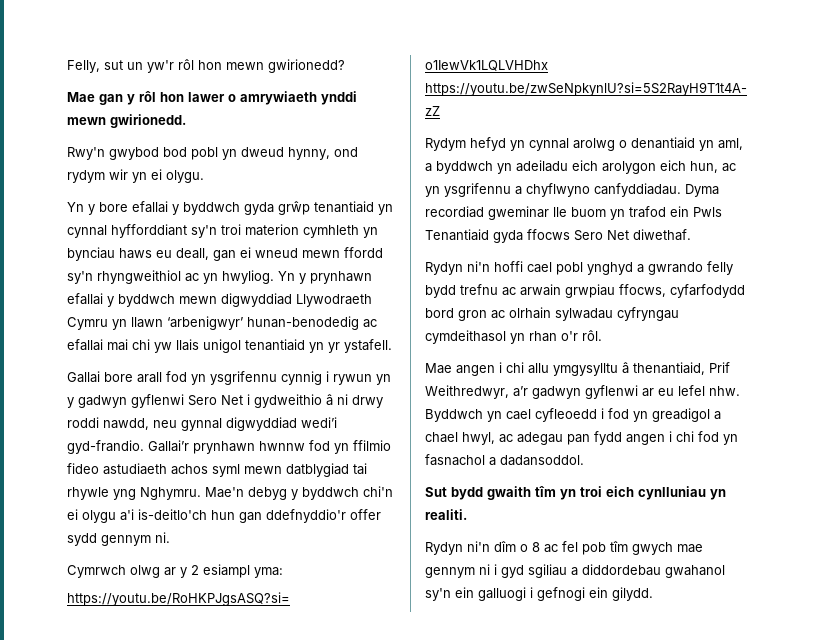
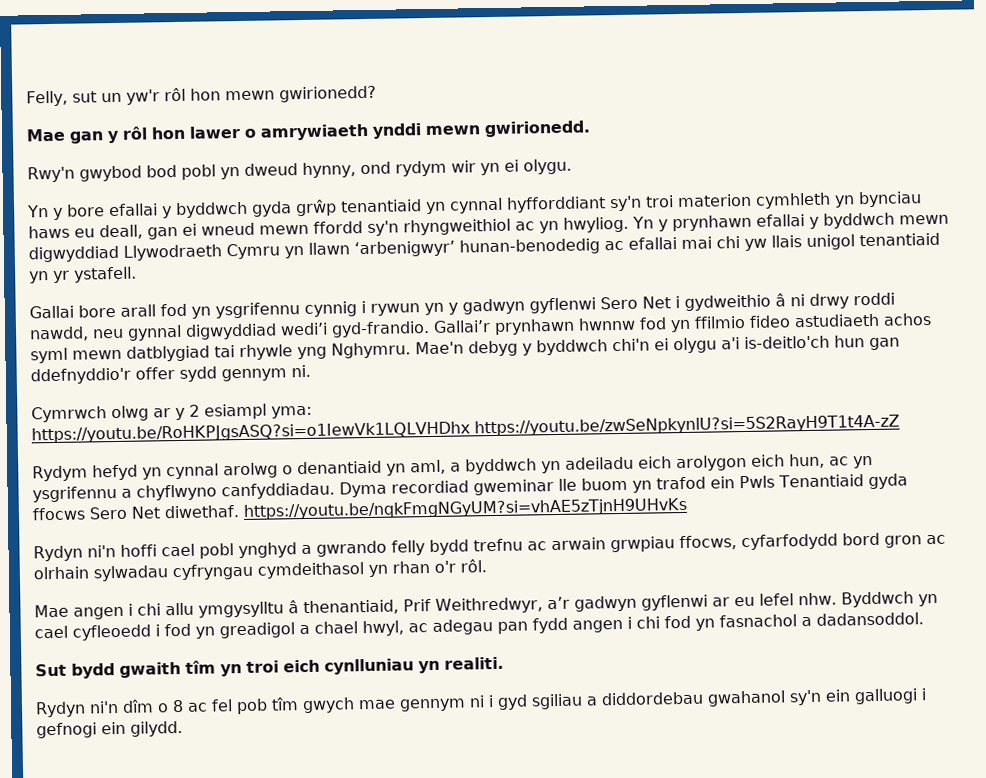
- Dyma recordiad gweminar lle buom yn trafod ein Pwls Tenantiaid gyda ffocws Sero Net diwethaf.
+ Dyma recordiad gweminar lle buom yn trafod ein Pwls Tenantiaid gyda ffocws Sero Net diwethaf. https://youtu.be/nqkFmgNGyUM?si=vhAE5zTjnH9UHvKs

